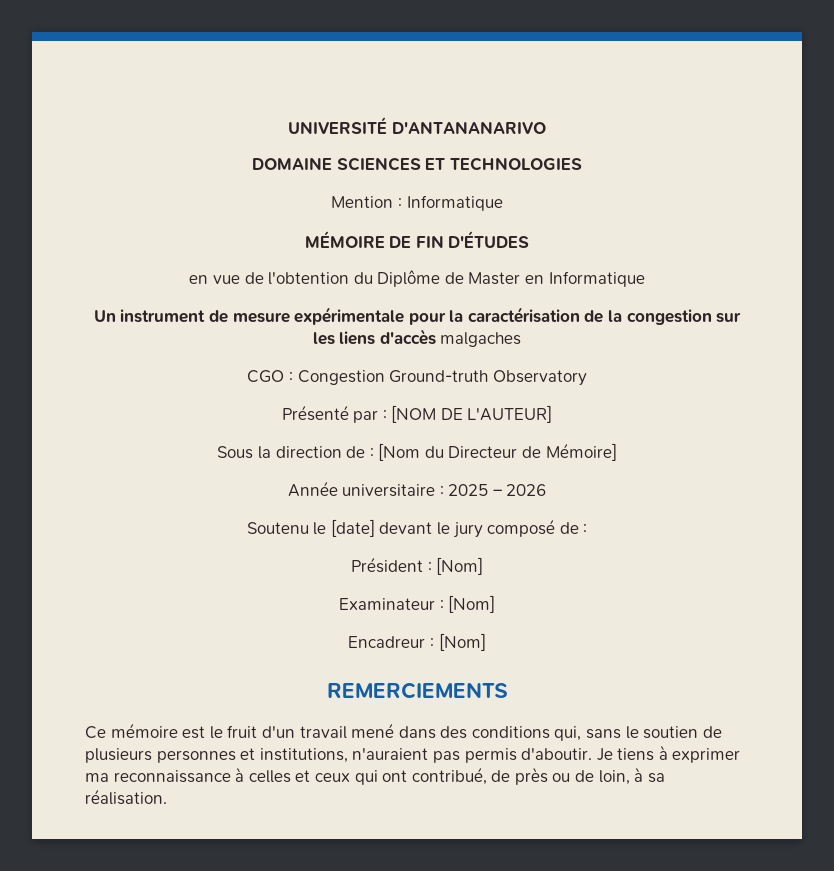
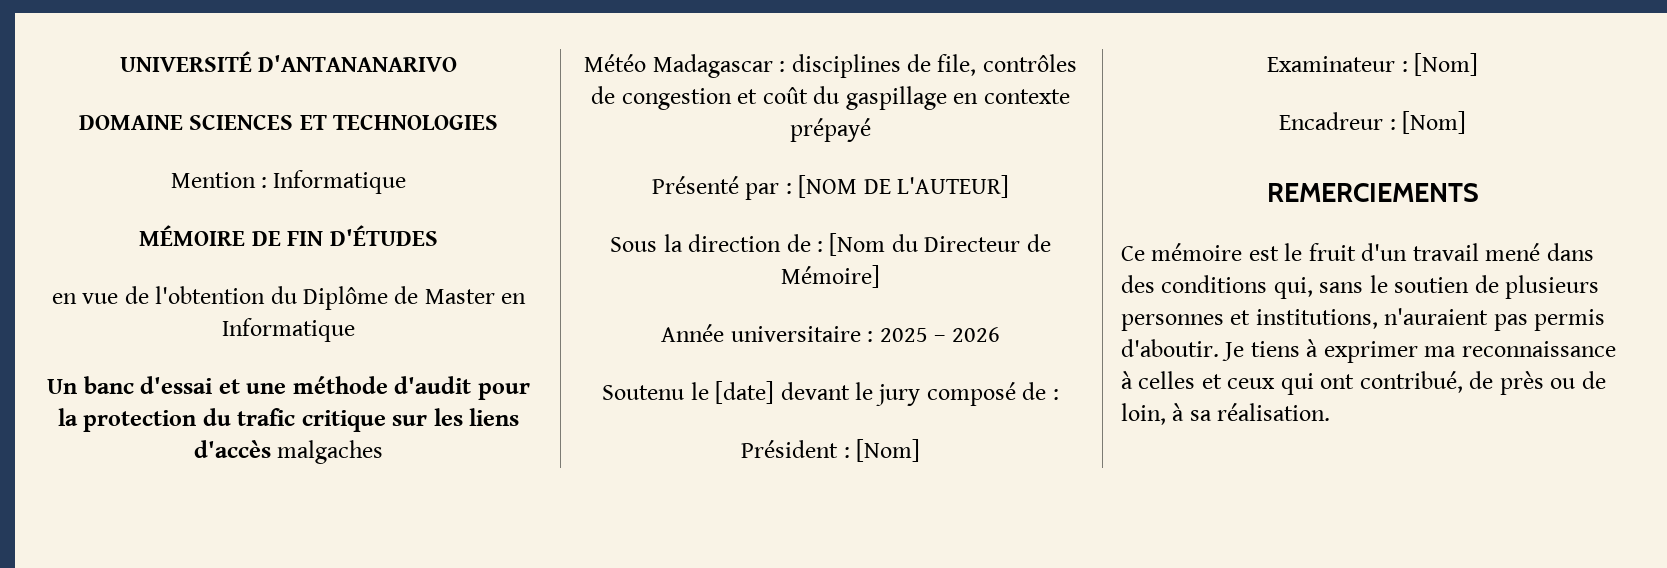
- Un instrument de mesure expérimentale pour la caractérisation de la congestion sur les liens d'accès malgaches
+ Un banc d'essai et une méthode d'audit pour la protection du trafic critique sur les liens d'accès malgaches
- CGO : Congestion Ground-truth Observatory
+ Météo Madagascar : disciplines de file, contrôles de congestion et coût du gaspillage en contexte prépayé

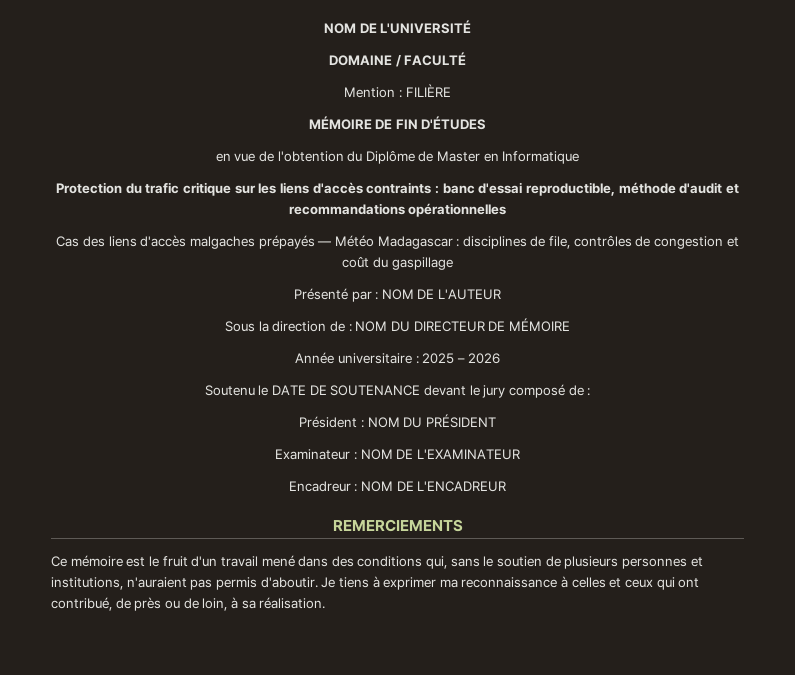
- UNIVERSITÉ D'ANTANANARIVO
- DOMAINE SCIENCES ET TECHNOLOGIES
+ NOM DE L'UNIVERSITÉ
+ DOMAINE / FACULTÉ
- Mention : Informatique
+ Mention : FILIÈRE
- Un banc d'essai et une méthode d'audit pour la protection du trafic critique sur les liens d'accès malgaches
- Météo Madagascar : disciplines de file, contrôles de congestion et coût du gaspillage en contexte prépayé
+ Protection du trafic critique sur les liens d'accès contraints : banc d'essai reproductible, méthode d'audit et recommandations opérationnelles
+ Cas des liens d'accès malgaches prépayés — Météo Madagascar : disciplines de file, contrôles de congestion et coût du gaspillage
- Présenté par : [NOM DE L'AUTEUR]
+ Présenté par : NOM DE L'AUTEUR
- Sous la direction de : [Nom du Directeur de Mémoire]
+ Sous la direction de : NOM DU DIRECTEUR DE MÉMOIRE
- Soutenu le [date] devant le jury composé de :
+ Soutenu le DATE DE SOUTENANCE devant le jury composé de :
- Président : [Nom]
+ Président : NOM DU PRÉSIDENT
- Examinateur : [Nom]
+ Examinateur : NOM DE L'EXAMINATEUR
- Encadreur : [Nom]
+ Encadreur : NOM DE L'ENCADREUR

